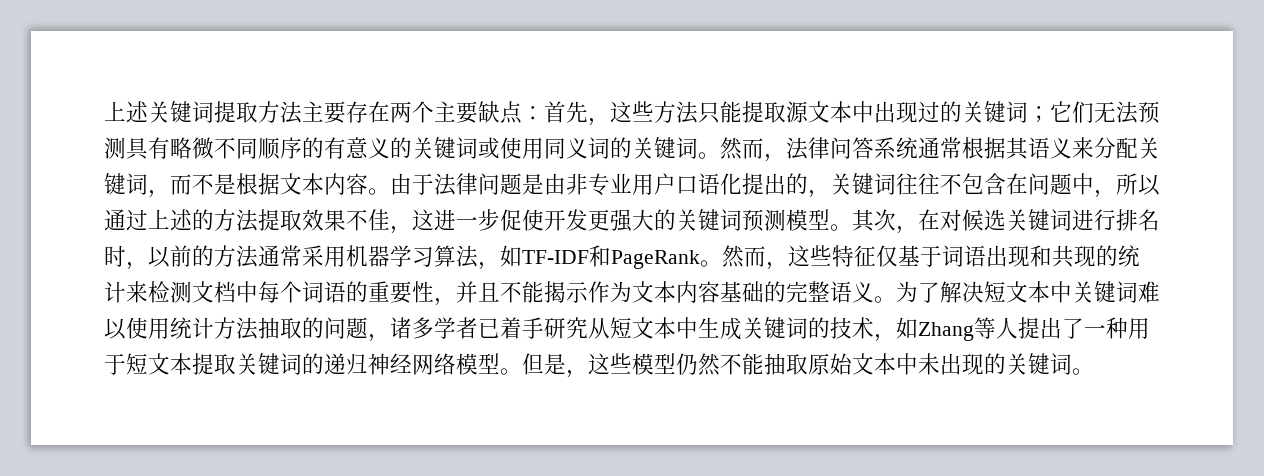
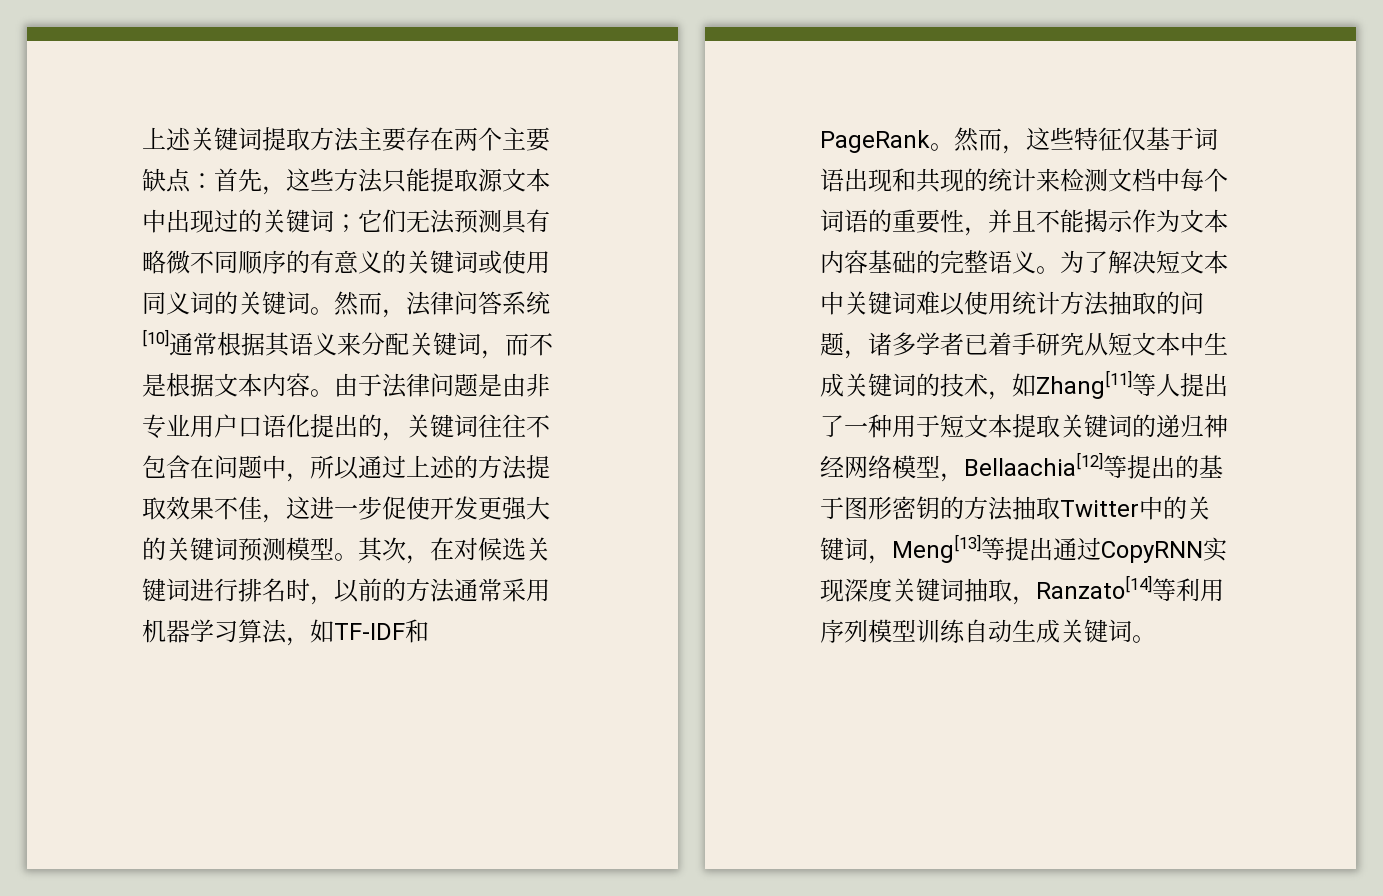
- 然而，法律问答系统通常根据其语义来分配关键词，而不是根据文本内容。
+ 然而，法律问答系统[10]通常根据其语义来分配关键词，而不是根据文本内容。
- 为了解决短文本中关键词难以使用统计方法抽取的问题，诸多学者已着手研究从短文本中生成关键词的技术，如Zhang等人提出了一种用于短文本提取关键词的递归神经网络模型。但是，这些模型仍然不能抽取原始文本中未出现的关键词。
+ 为了解决短文本中关键词难以使用统计方法抽取的问题，诸多学者已着手研究从短文本中生成关键词的技术，如Zhang[11]等人提出了一种用于短文本提取关键词的递归神经网络模型，Bellaachia[12]等提出的基于图形密钥的方法抽取Twitter中的关键词，Meng[13]等提出通过CopyRNN实现深度关键词抽取，Ranzato[14]等利用序列模型训练自动生成关键词。

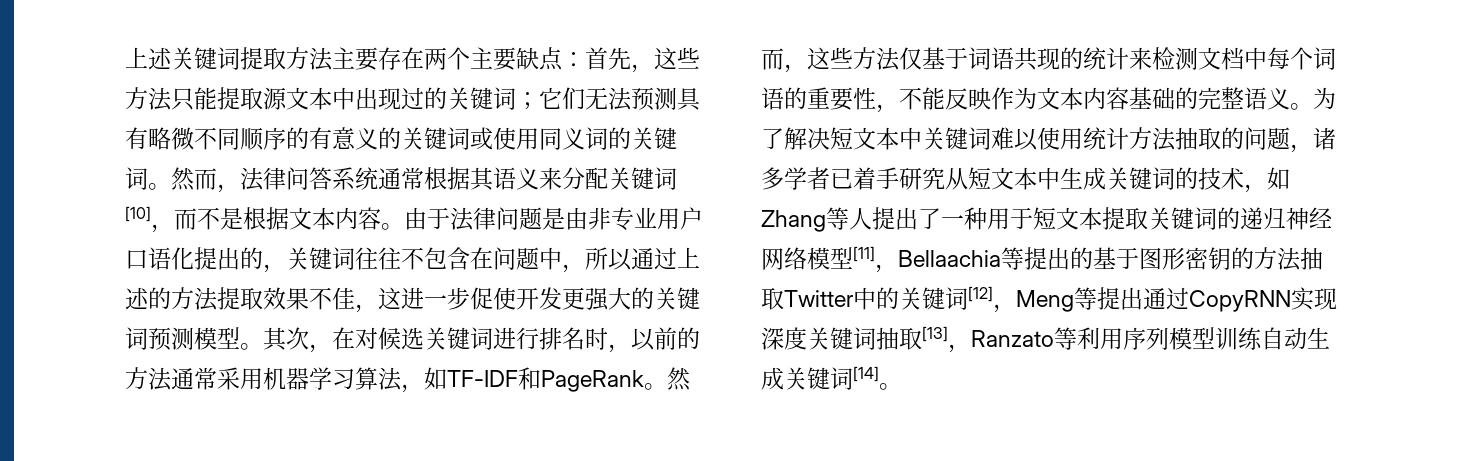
- 然而，法律问答系统[10]通常根据其语义来分配关键词，而不是根据文本内容。
+ 然而，法律问答系统通常根据其语义来分配关键词[10]，而不是根据文本内容。
- 然而，这些特征仅基于词语出现和共现的统计来检测文档中每个词语的重要性，并且不能揭示作为文本内容基础的完整语义。
+ 然而，这些方法仅基于词语共现的统计来检测文档中每个词语的重要性，不能反映作为文本内容基础的完整语义。
- 为了解决短文本中关键词难以使用统计方法抽取的问题，诸多学者已着手研究从短文本中生成关键词的技术，如Zhang[11]等人提出了一种用于短文本提取关键词的递归神经网络模型，Bellaachia[12]等提出的基于图形密钥的方法抽取Twitter中的关键词，Meng[13]等提出通过CopyRNN实现深度关键词抽取，Ranzato[14]等利用序列模型训练自动生成关键词。
+ 为了解决短文本中关键词难以使用统计方法抽取的问题，诸多学者已着手研究从短文本中生成关键词的技术，如Zhang等人提出了一种用于短文本提取关键词的递归神经网络模型[11]，Bellaachia等提出的基于图形密钥的方法抽取Twitter中的关键词[12]，Meng等提出通过CopyRNN实现深度关键词抽取[13]，Ranzato等利用序列模型训练自动生成关键词[14]。

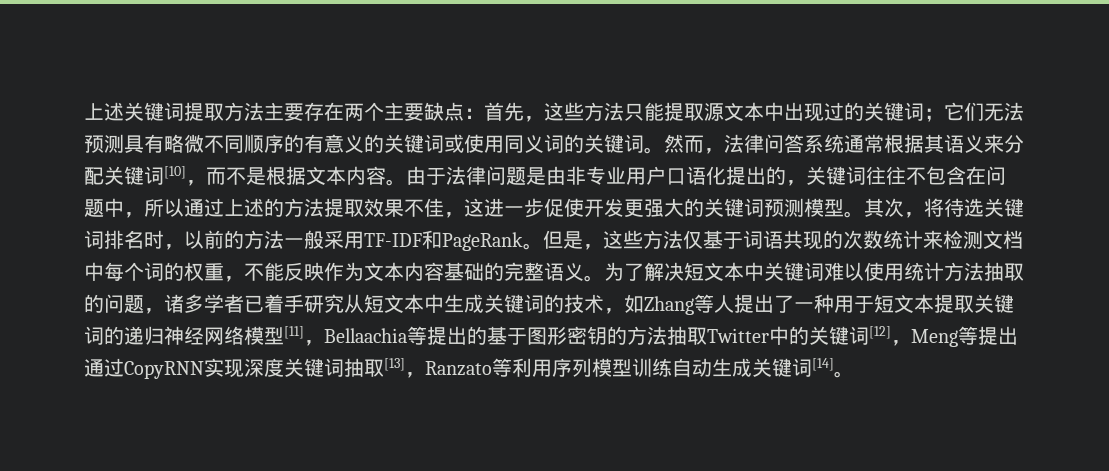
- 其次，在对候选关键词进行排名时，以前的方法通常采用机器学习算法，如TF-IDF和PageRank。
+ 其次，将待选关键词排名时，以前的方法一般采用TF-IDF和PageRank。
- 然而，这些方法仅基于词语共现的统计来检测文档中每个词语的重要性，不能反映作为文本内容基础的完整语义。
+ 但是，这些方法仅基于词语共现的次数统计来检测文档中每个词的权重，不能反映作为文本内容基础的完整语义。

